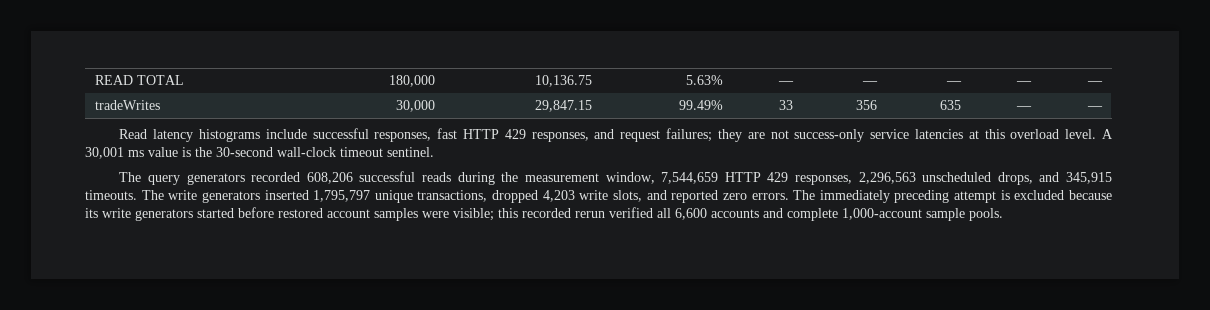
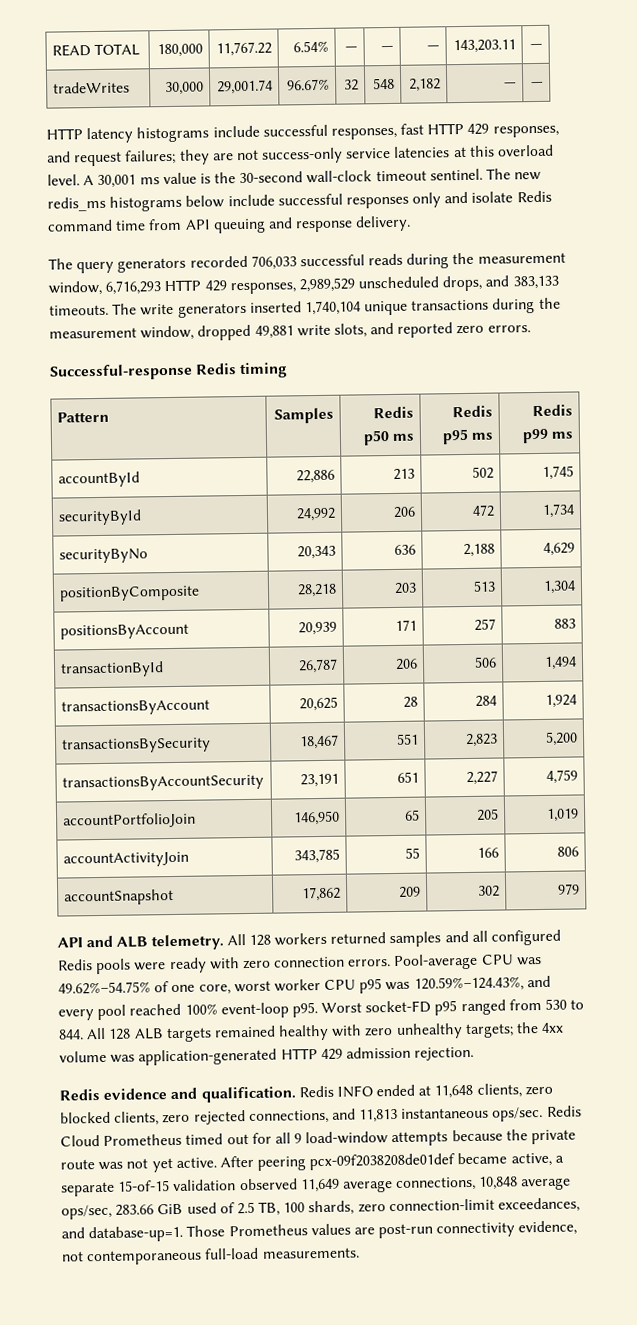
- READ TOTAL | 180,000 | 10,136.75 | 5.63% | — | — | — | — | —
+ READ TOTAL | 180,000 | 11,767.22 | 6.54% | — | — | — | 143,203.11 | —
- tradeWrites | 30,000 | 29,847.15 | 99.49% | 33 | 356 | 635 | — | —
- Read latency histograms include successful responses, fast HTTP 429 responses, and request failures; they are not success-only service latencies at this overload level.
+ tradeWrites | 30,000 | 29,001.74 | 96.67% | 32 | 548 | 2,182 | — | —
+ HTTP latency histograms include successful responses, fast HTTP 429 responses, and request failures; they are not success-only service latencies at this overload level.
+ The new redis_ms histograms below include successful responses only and isolate Redis command time from API queuing and response delivery.
- The query generators recorded 608,206 successful reads during the measurement window, 7,544,659 HTTP 429 responses, 2,296,563 unscheduled drops, and 345,915 timeouts.
+ The query generators recorded 706,033 successful reads during the measurement window, 6,716,293 HTTP 429 responses, 2,989,529 unscheduled drops, and 383,133 timeouts.
- The write generators inserted 1,795,797 unique transactions, dropped 4,203 write slots, and reported zero errors. The immediately preceding attempt is excluded because its write generators started before restored account samples were visible; this recorded rerun verified all 6,600 accounts and complete 1,000-account sample pools.
+ The write generators inserted 1,740,104 unique transactions during the measurement window, dropped 49,881 write slots, and reported zero errors.
+ Successful-response Redis timing
+ Pattern | Samples | Redis p50 ms | Redis p95 ms | Redis p99 ms
+ accountById | 22,886 | 213 | 502 | 1,745
+ securityById | 24,992 | 206 | 472 | 1,734
+ securityByNo | 20,343 | 636 | 2,188 | 4,629
+ positionByComposite | 28,218 | 203 | 513 | 1,304
+ positionsByAccount | 20,939 | 171 | 257 | 883
+ transactionById | 26,787 | 206 | 506 | 1,494
+ transactionsByAccount | 20,625 | 28 | 284 | 1,924
+ transactionsBySecurity | 18,467 | 551 | 2,823 | 5,200
+ transactionsByAccountSecurity | 23,191 | 651 | 2,227 | 4,759
+ accountPortfolioJoin | 146,950 | 65 | 205 | 1,019
+ accountActivityJoin | 343,785 | 55 | 166 | 806
+ accountSnapshot | 17,862 | 209 | 302 | 979
+ API and ALB telemetry. All 128 workers returned samples and all configured Redis pools were ready with zero connection errors. Pool-average CPU was 49.62%–54.75% of one core, worst worker CPU p95 was 120.59%–124.43%, and every pool reached 100% event-loop p95. Worst socket-FD p95 ranged from 530 to 844. All 128 ALB targets remained healthy with zero unhealthy targets; the 4xx volume was application-generated HTTP 429 admission rejection.
+ Redis evidence and qualification. Redis INFO ended at 11,648 clients, zero blocked clients, zero rejected connections, and 11,813 instantaneous ops/sec. Redis Cloud Prometheus timed out for all 9 load-window attempts because the private route was not yet active. After peering pcx-09f2038208de01def became active, a separate 15-of-15 validation observed 11,649 average connections, 10,848 average ops/sec, 283.66 GiB used of 2.5 TB, 100 shards, zero connection-limit exceedances, and database-up=1. Those Prometheus values are post-run connectivity evidence, not contemporaneous full-load measurements.

